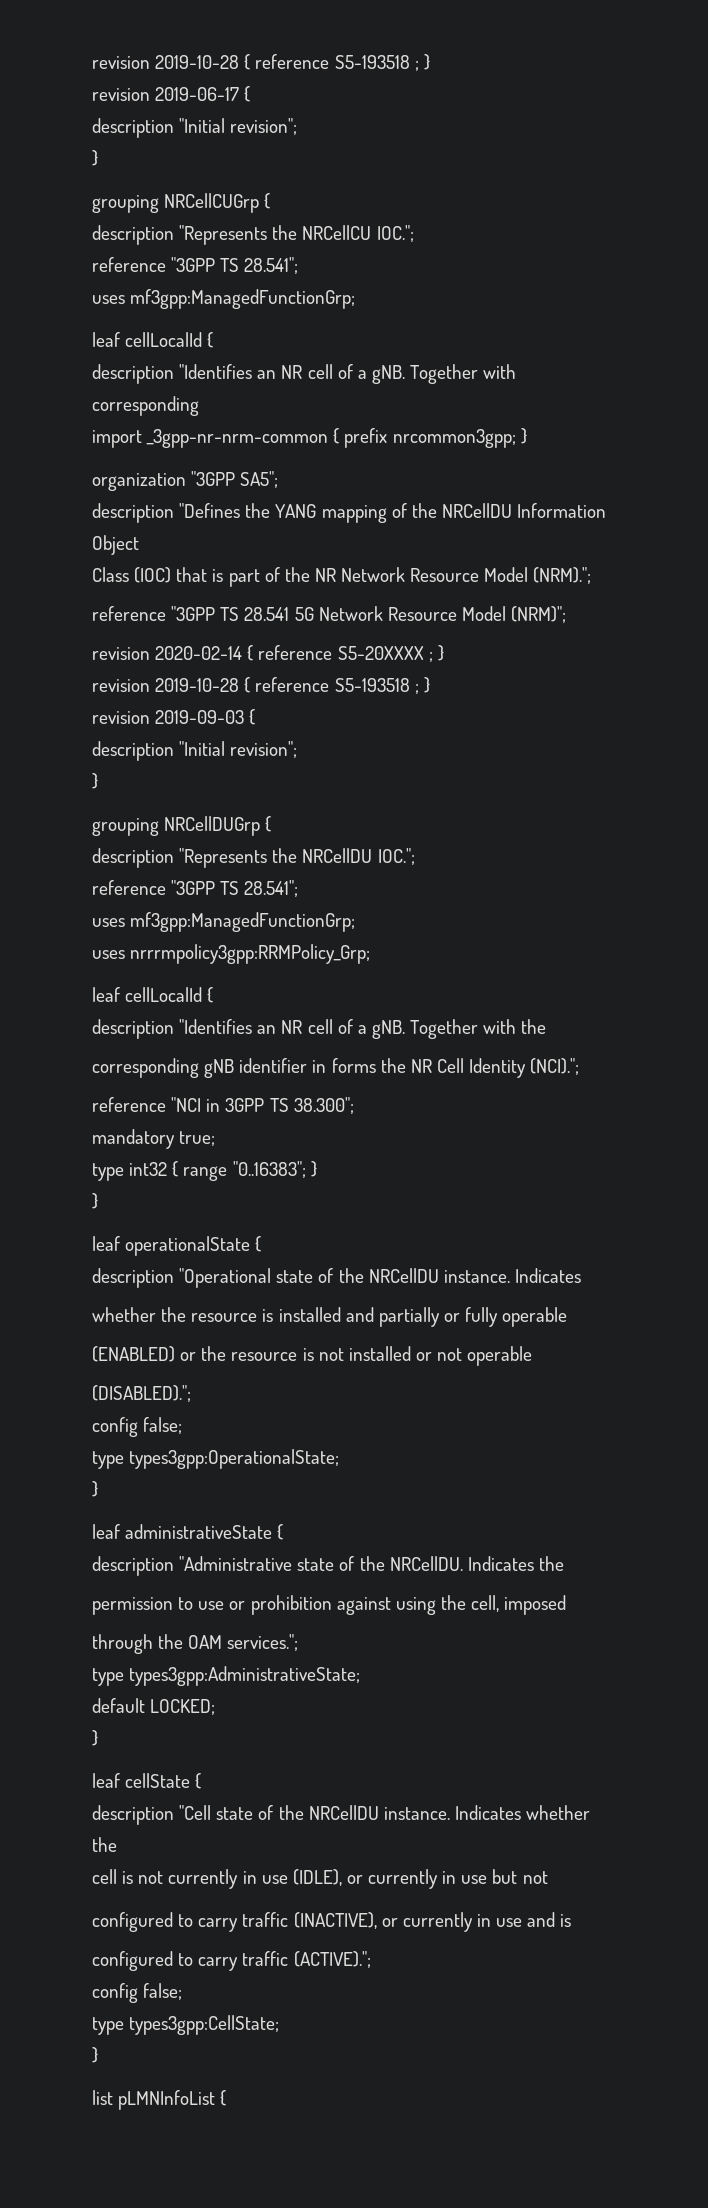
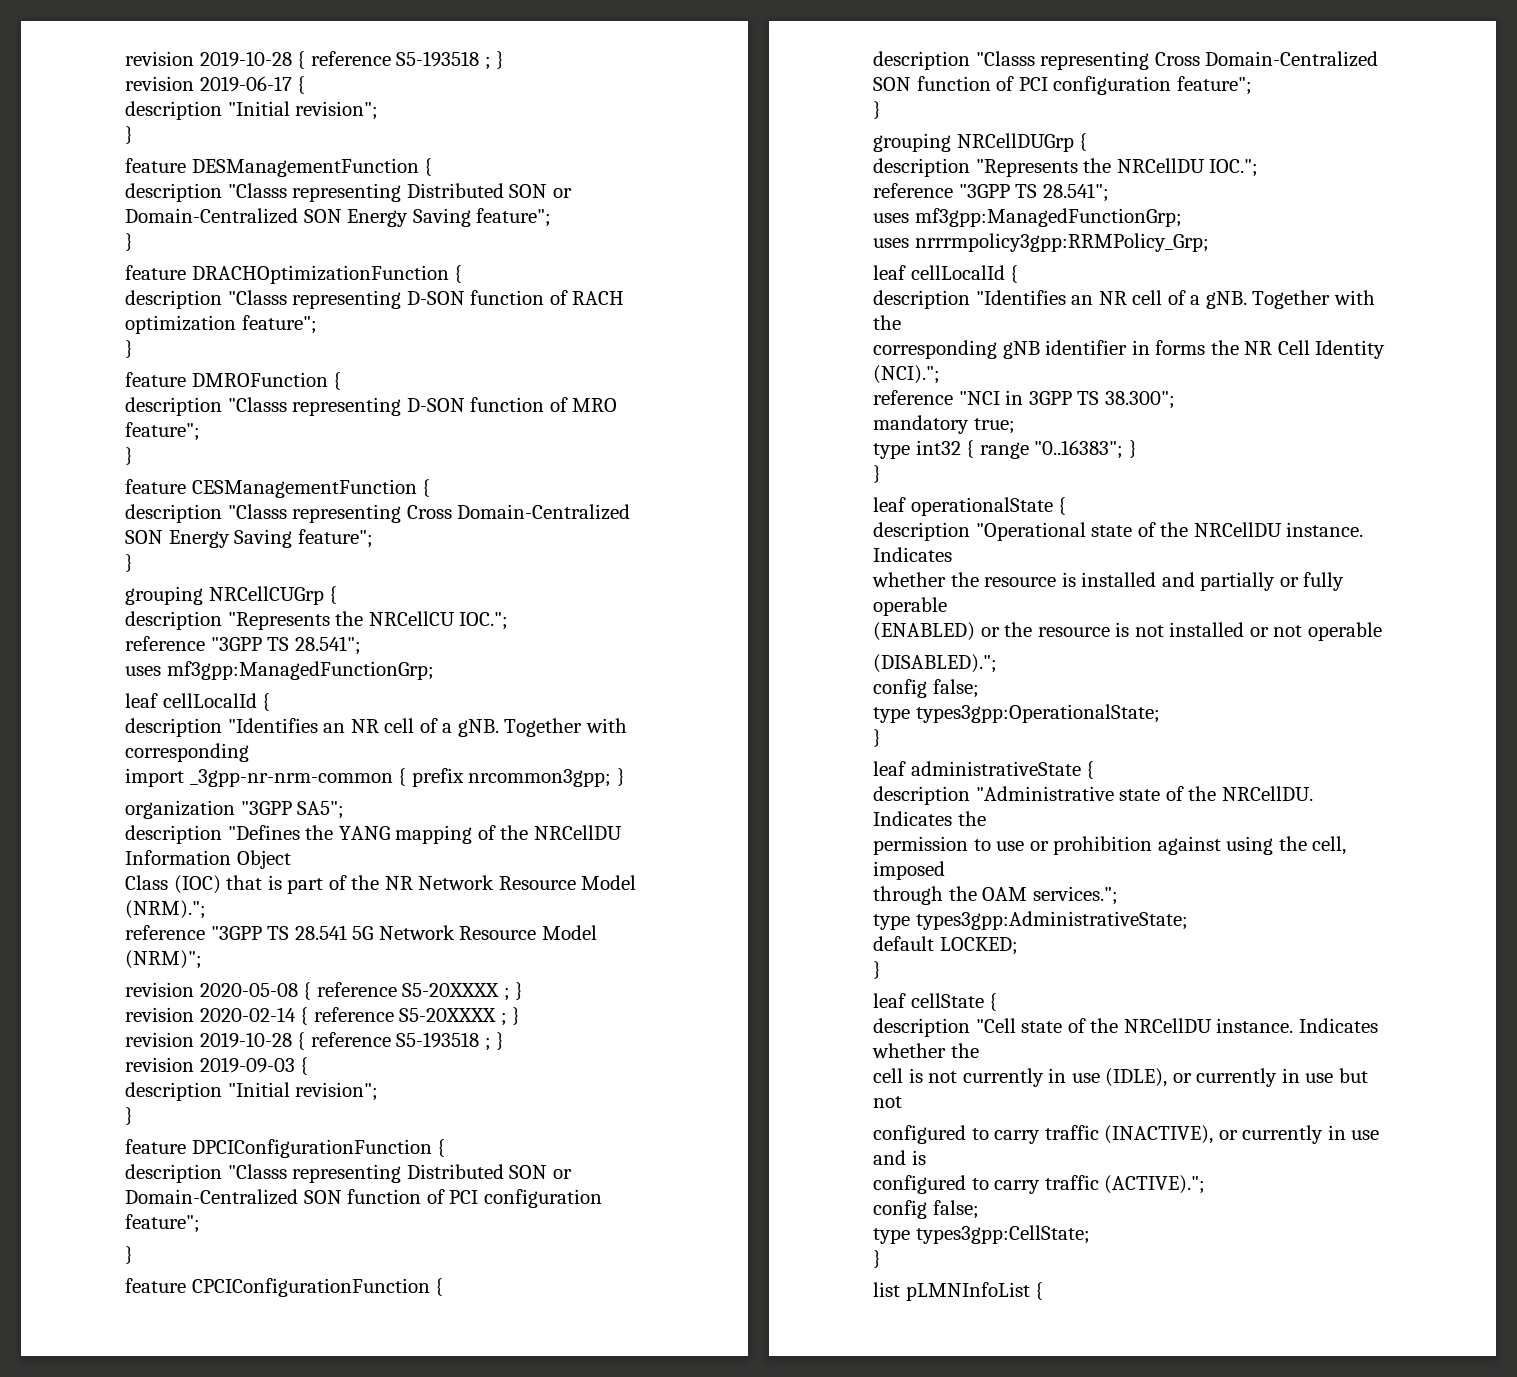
+ feature DESManagementFunction {
+ description "Classs representing Distributed SON or Domain-Centralized SON Energy Saving feature";
+ }
+ feature DRACHOptimizationFunction {
+ description "Classs representing D-SON function of RACH optimization feature";
+ }
+ feature DMROFunction {
+ description "Classs representing D-SON function of MRO feature";
+ }
+ feature CESManagementFunction {
+ description "Classs representing Cross Domain-Centralized SON Energy Saving feature";
+ }
+ revision 2020-05-08 { reference S5-20XXXX ; }
+ feature DPCIConfigurationFunction {
+ description "Classs representing Distributed SON or Domain-Centralized SON function of PCI configuration feature";
+ }
+ feature CPCIConfigurationFunction {
+ description "Classs representing Cross Domain-Centralized SON function of PCI configuration feature";
+ }

